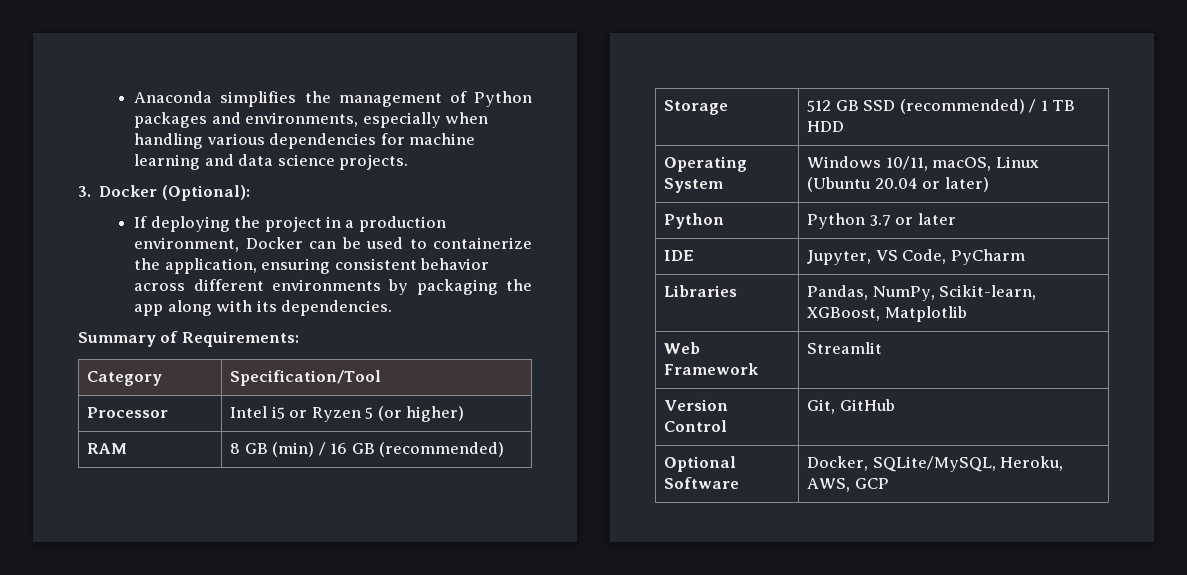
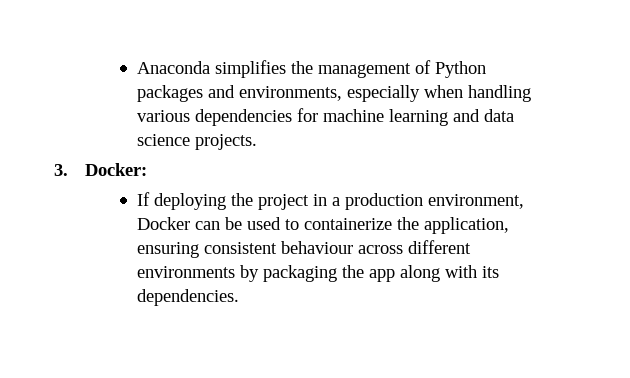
- 3. Docker (Optional):
+ 3. Docker:
- If deploying the project in a production environment, Docker can be used to containerize the application, ensuring consistent behavior across different environments by packaging the app along with its dependencies.
+ If deploying the project in a production environment, Docker can be used to containerize the application, ensuring consistent behaviour across different environments by packaging the app along with its dependencies.
- Summary of Requirements:
- Category | Specification/Tool
- Processor | Intel i5 or Ryzen 5 (or higher)
- RAM | 8 GB (min) / 16 GB (recommended)
- Storage | 512 GB SSD (recommended) / 1 TB HDD
- Operating System | Windows 10/11, macOS, Linux (Ubuntu 20.04 or later)
- Python | Python 3.7 or later
- IDE | Jupyter, VS Code, PyCharm
- Libraries | Pandas, NumPy, Scikit-learn, XGBoost, Matplotlib
- Web Framework | Streamlit
- Version Control | Git, GitHub
- Optional Software | Docker, SQLite/MySQL, Heroku, AWS, GCP

